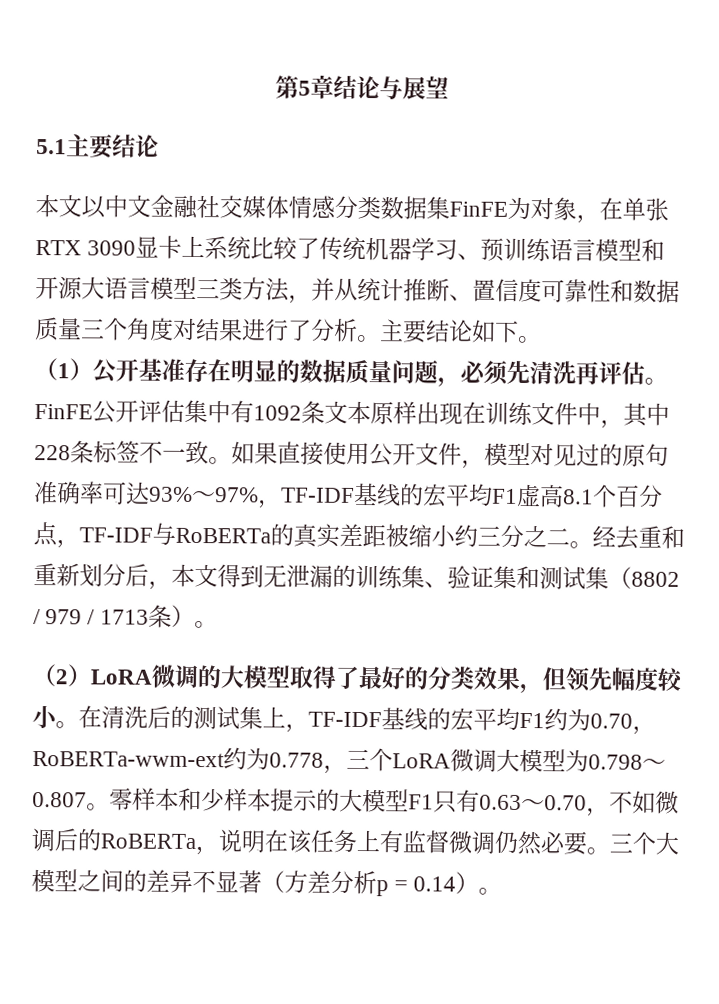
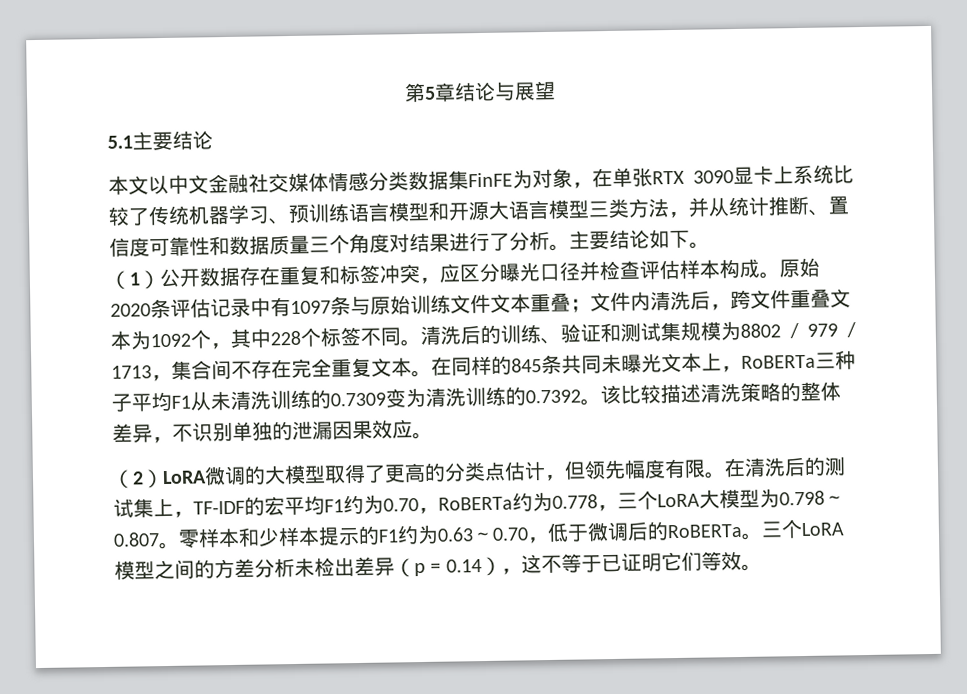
- （1）公开基准存在明显的数据质量问题，必须先清洗再评估。FinFE公开评估集中有1092条文本原样出现在训练文件中，其中228条标签不一致。如果直接使用公开文件，模型对见过的原句准确率可达93%～97%，TF-IDF基线的宏平均F1虚高8.1个百分点，TF-IDF与RoBERTa的真实差距被缩小约三分之二。经去重和重新划分后，本文得到无泄漏的训练集、验证集和测试集（8802 / 979 / 1713条）。
+ （1）公开数据存在重复和标签冲突，应区分曝光口径并检查评估样本构成。原始2020条评估记录中有1097条与原始训练文件文本重叠；文件内清洗后，跨文件重叠文本为1092个，其中228个标签不同。清洗后的训练、验证和测试集规模为8802 / 979 / 1713，集合间不存在完全重复文本。在同样的845条共同未曝光文本上，RoBERTa三种子平均F1从未清洗训练的0.7309变为清洗训练的0.7392。该比较描述清洗策略的整体差异，不识别单独的泄漏因果效应。
- （2）LoRA微调的大模型取得了最好的分类效果，但领先幅度较小。
+ （2）LoRA微调的大模型取得了更高的分类点估计，但领先幅度有限。
- 在清洗后的测试集上，TF-IDF基线的宏平均F1约为0.70，RoBERTa-wwm-ext约为0.778，三个LoRA微调大模型为0.798～0.807。
+ 在清洗后的测试集上，TF-IDF的宏平均F1约为0.70，RoBERTa约为0.778，三个LoRA大模型为0.798～0.807。
- 零样本和少样本提示的大模型F1只有0.63～0.70，不如微调后的RoBERTa，说明在该任务上有监督微调仍然必要。三个大模型之间的差异不显著（方差分析p = 0.14）。
+ 零样本和少样本提示的F1约为0.63～0.70，低于微调后的RoBERTa。三个LoRA模型之间的方差分析未检出差异（p = 0.14），这不等于已证明它们等效。

